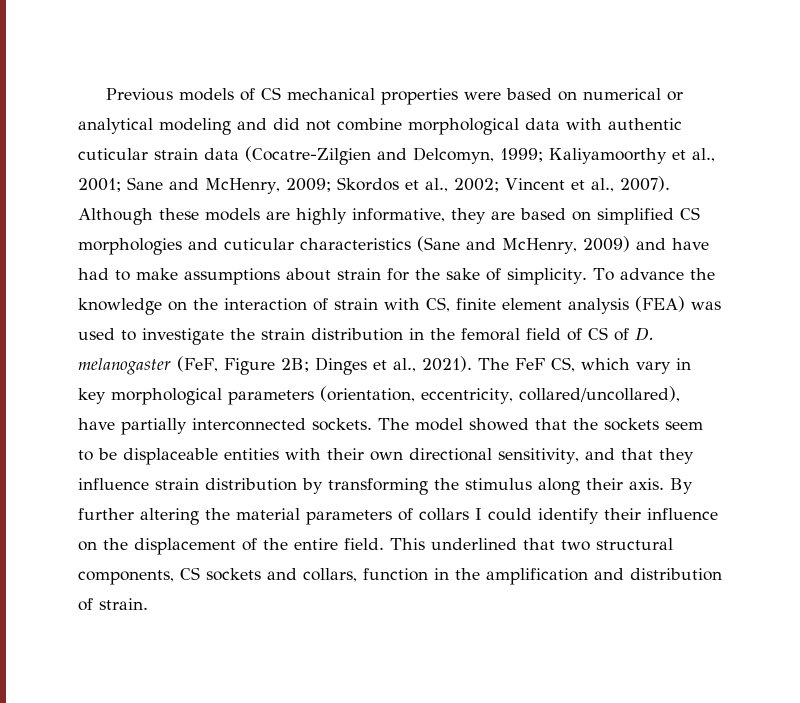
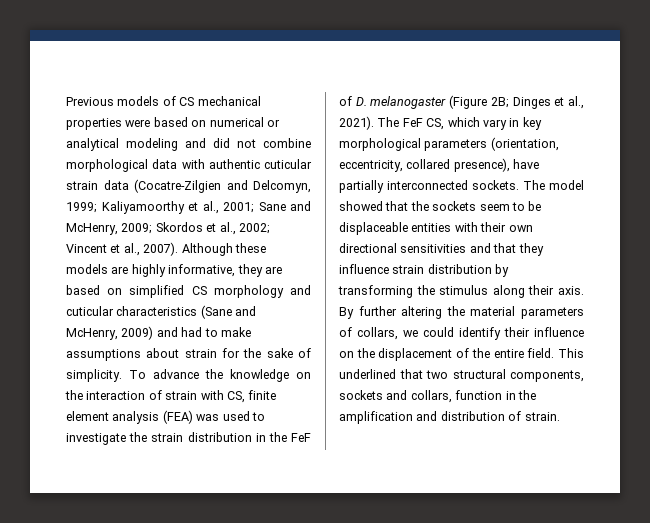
- Although these models are highly informative, they are based on simplified CS morphologies and cuticular characteristics (Sane and McHenry, 2009) and have had to make assumptions about strain for the sake of simplicity.
+ Although these models are highly informative, they are based on simplified CS morphology and cuticular characteristics (Sane and McHenry, 2009) and had to make assumptions about strain for the sake of simplicity.
- To advance the knowledge on the interaction of strain with CS, finite element analysis (FEA) was used to investigate the strain distribution in the femoral field of CS of D. melanogaster (FeF, Figure 2B; Dinges et al., 2021).
+ To advance the knowledge on the interaction of strain with CS, finite element analysis (FEA) was used to investigate the strain distribution in the FeF of D. melanogaster (Figure 2B; Dinges et al., 2021).
- The FeF CS, which vary in key morphological parameters (orientation, eccentricity, collared/uncollared), have partially interconnected sockets.
+ The FeF CS, which vary in key morphological parameters (orientation, eccentricity, collared presence), have partially interconnected sockets.
- The model showed that the sockets seem to be displaceable entities with their own directional sensitivity, and that they influence strain distribution by transforming the stimulus along their axis.
+ The model showed that the sockets seem to be displaceable entities with their own directional sensitivities and that they influence strain distribution by transforming the stimulus along their axis.
- By further altering the material parameters of collars I could identify their influence on the displacement of the entire field.
+ By further altering the material parameters of collars, we could identify their influence on the displacement of the entire field.
- This underlined that two structural components, CS sockets and collars, function in the amplification and distribution of strain.
+ This underlined that two structural components, sockets and collars, function in the amplification and distribution of strain.

